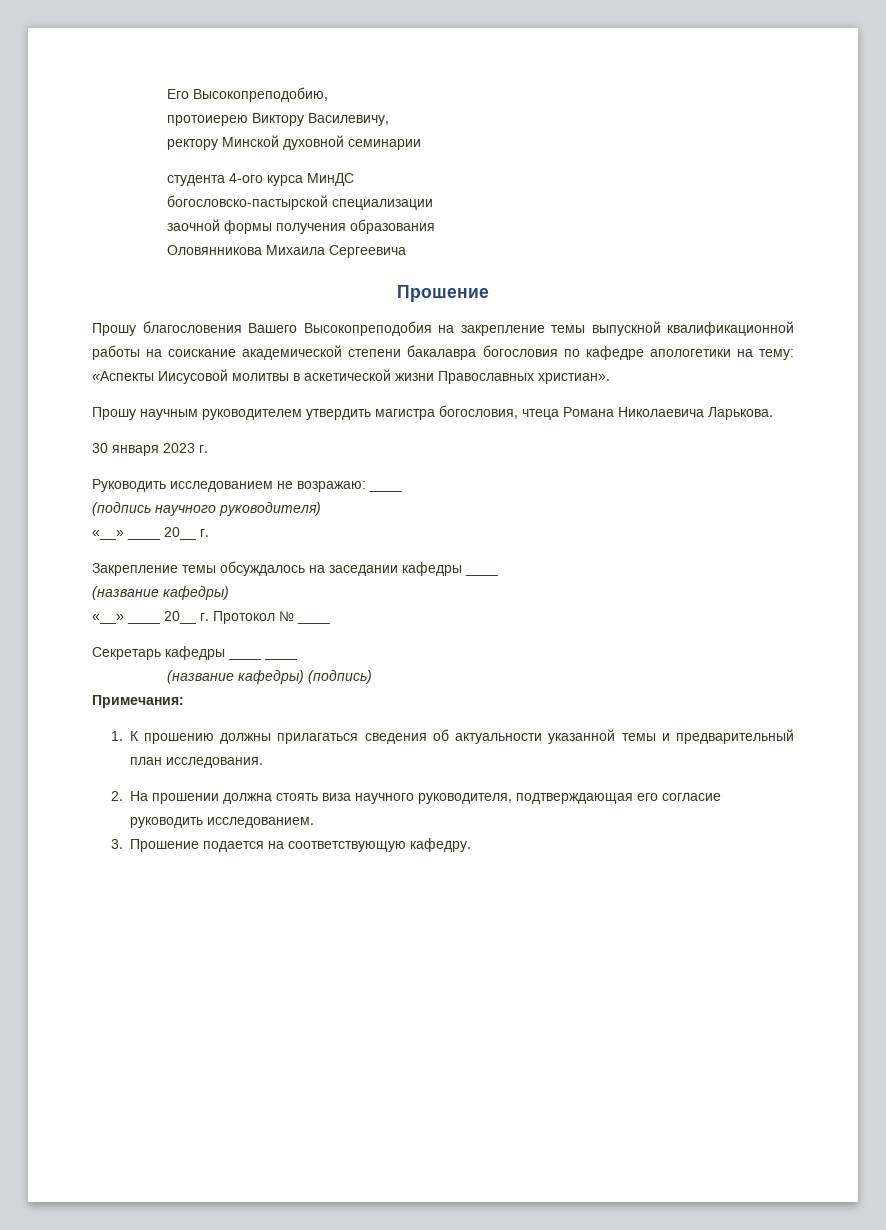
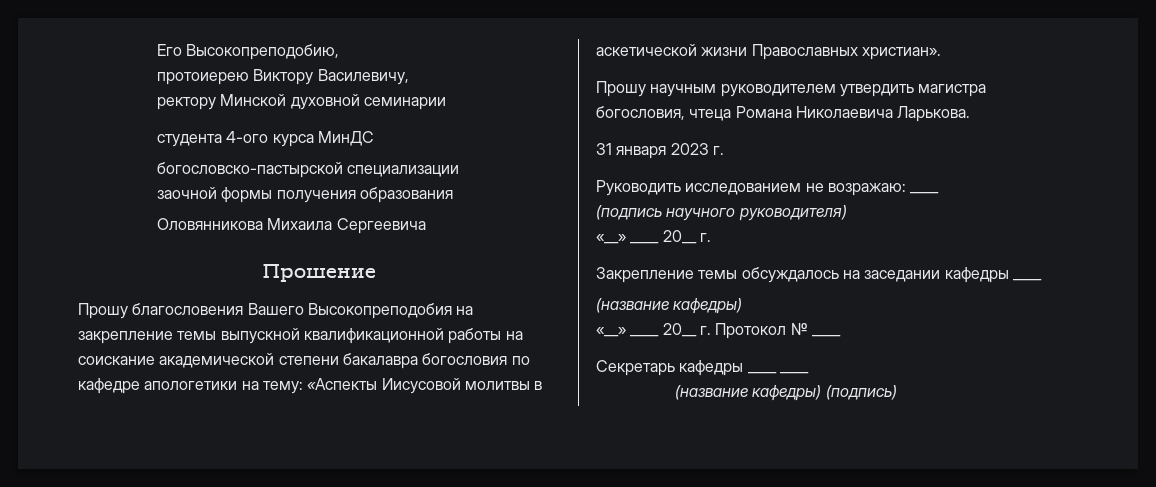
- 30 января 2023 г.
+ 31 января 2023 г.
- Примечания:
- 1. К прошению должны прилагаться сведения об актуальности указанной темы и предварительный план исследования.
- 2. На прошении должна стоять виза научного руководителя, подтверждающая его согласие руководить исследованием.
- 3. Прошение подается на соответствующую кафедру.

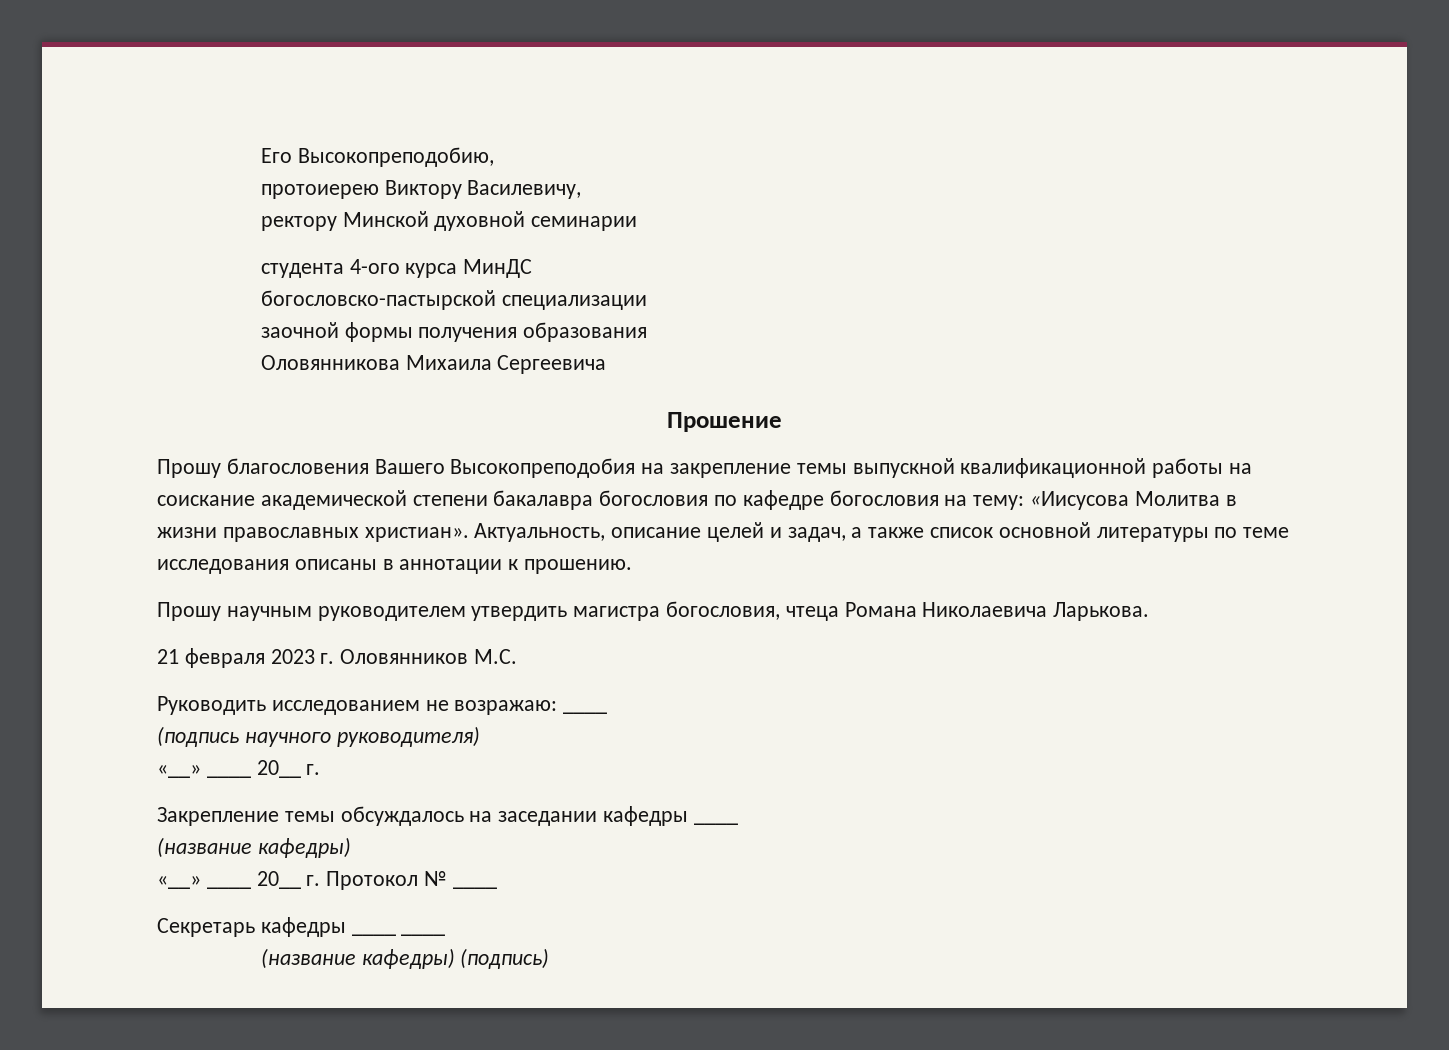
- Прошу благословения Вашего Высокопреподобия на закрепление темы выпускной квалификационной работы на соискание академической степени бакалавра богословия по кафедре апологетики на тему: «Аспекты Иисусовой молитвы в аскетической жизни Православных христиан».
+ Прошу благословения Вашего Высокопреподобия на закрепление темы выпускной квалификационной работы на соискание академической степени бакалавра богословия по кафедре богословия на тему: «Иисусова Молитва в жизни православных христиан». Актуальность, описание целей и задач, а также список основной литературы по теме исследования описаны в аннотации к прошению.
- 31 января 2023 г.
+ 21 февраля 2023 г. Оловянников М.С.

